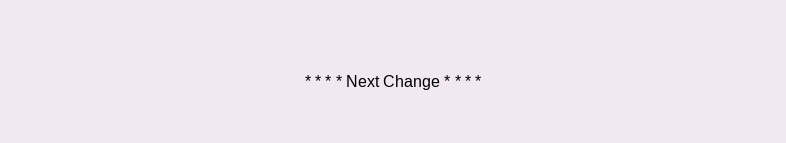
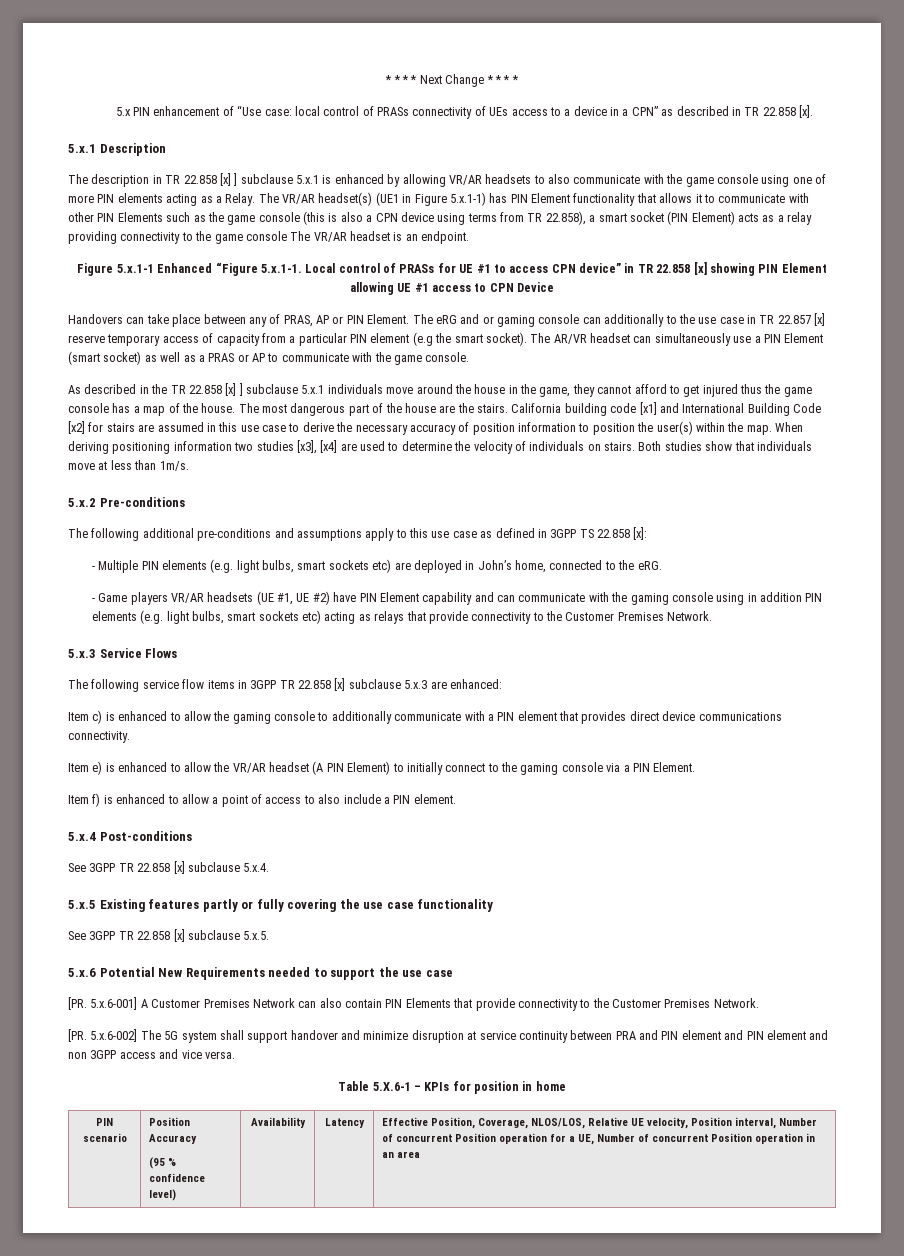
+ 5.x PIN enhancement of “Use case: local control of PRASs connectivity of UEs access to a device in a CPN” as described in TR 22.858 [x].
+ 5.x.1 Description
+ The description in TR 22.858 [x] ] subclause 5.x.1 is enhanced by allowing VR/AR headsets to also communicate with the game console using one of more PIN elements acting as a Relay. The VR/AR headset(s) (UE1 in Figure 5.x.1-1) has PIN Element functionality that allows it to communicate with other PIN Elements such as the game console (this is also a CPN device using terms from TR 22.858), a smart socket (PIN Element) acts as a relay providing connectivity to the game console The VR/AR headset is an endpoint.
+ Figure 5.x.1-1 Enhanced “Figure 5.x.1-1. Local control of PRASs for UE #1 to access CPN device” in TR 22.858 [x] showing PIN Element allowing UE #1 access to CPN Device
+ Handovers can take place between any of PRAS, AP or PIN Element. The eRG and or gaming console can additionally to the use case in TR 22.857 [x] reserve temporary access of capacity from a particular PIN element (e.g the smart socket). The AR/VR headset can simultaneously use a PIN Element (smart socket) as well as a PRAS or AP to communicate with the game console.
+ As described in the TR 22.858 [x] ] subclause 5.x.1 individuals move around the house in the game, they cannot afford to get injured thus the game console has a map of the house. The most dangerous part of the house are the stairs. California building code [x1] and International Building Code [x2] for stairs are assumed in this use case to derive the necessary accuracy of position information to position the user(s) within the map. When deriving positioning information two studies [x3], [x4] are used to determine the velocity of individuals on stairs. Both studies show that individuals move at less than 1m/s.
+ 5.x.2 Pre-conditions
+ The following additional pre-conditions and assumptions apply to this use case as defined in 3GPP TS 22.858 [x]:
+ - Multiple PIN elements (e.g. light bulbs, smart sockets etc) are deployed in John’s home, connected to the eRG.
+ - Game players VR/AR headsets (UE #1, UE #2) have PIN Element capability and can communicate with the gaming console using in addition PIN elements (e.g. light bulbs, smart sockets etc) acting as relays that provide connectivity to the Customer Premises Network.
+ 5.x.3 Service Flows
+ The following service flow items in 3GPP TR 22.858 [x] subclause 5.x.3 are enhanced:
+ Item c) is enhanced to allow the gaming console to additionally communicate with a PIN element that provides direct device communications connectivity.
+ Item e) is enhanced to allow the VR/AR headset (A PIN Element) to initially connect to the gaming console via a PIN Element.
+ Item f) is enhanced to allow a point of access to also include a PIN element.
+ 5.x.4 Post-conditions
+ See 3GPP TR 22.858 [x] subclause 5.x.4.
+ 5.x.5 Existing features partly or fully covering the use case functionality
+ See 3GPP TR 22.858 [x] subclause 5.x.5.
+ 5.x.6 Potential New Requirements needed to support the use case
+ [PR. 5.x.6-001] A Customer Premises Network can also contain PIN Elements that provide connectivity to the Customer Premises Network.
+ [PR. 5.x.6-002] The 5G system shall support handover and minimize disruption at service continuity between PRA and PIN element and PIN element and non 3GPP access and vice versa.
+ Table 5.X.6-1 – KPIs for position in home
+ PIN scenario | Position Accuracy
+ (95 % confidence level) | Availability | Latency | Effective Position, Coverage, NLOS/LOS, Relative UE velocity, Position interval, Number of concurrent Position operation for a UE, Number of concurrent Position operation in an area

